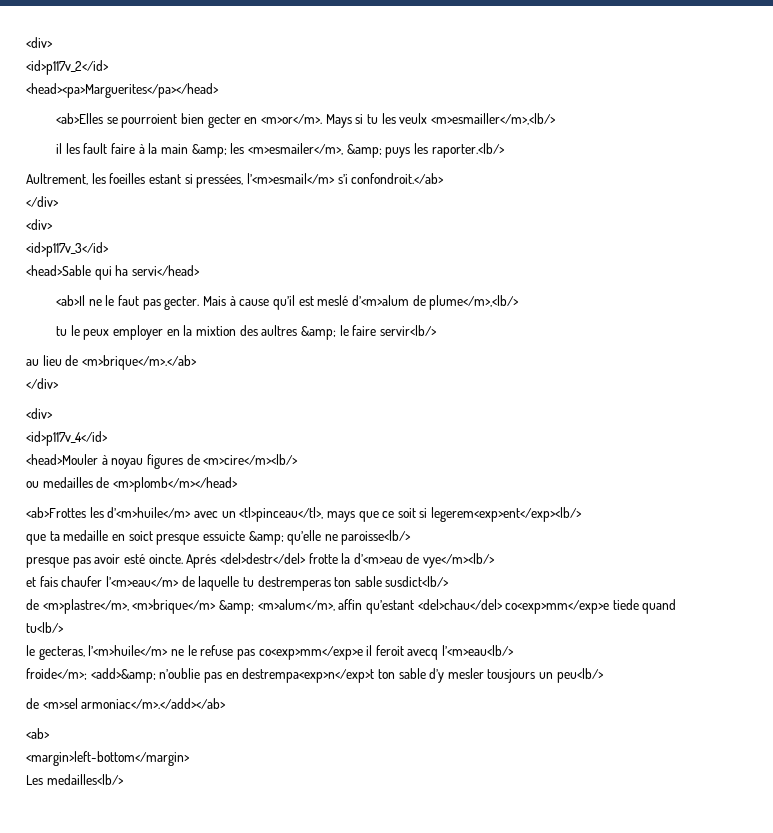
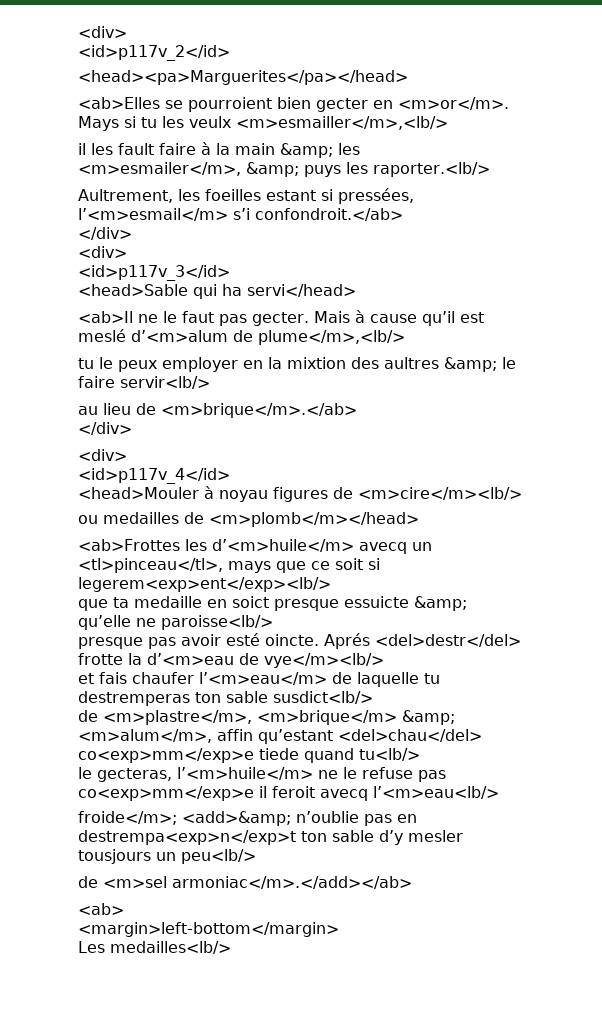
- <ab>Frottes les d’<m>huile</m> avec un <tl>pinceau</tl>, mays que ce soit si legerem<exp>ent</exp><lb/>
+ <ab>Frottes les d’<m>huile</m> avecq un <tl>pinceau</tl>, mays que ce soit si legerem<exp>ent</exp><lb/>

